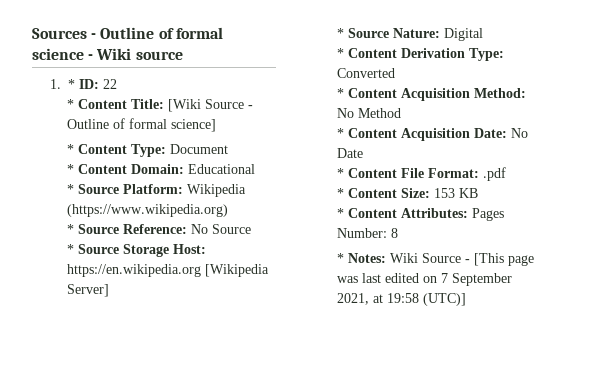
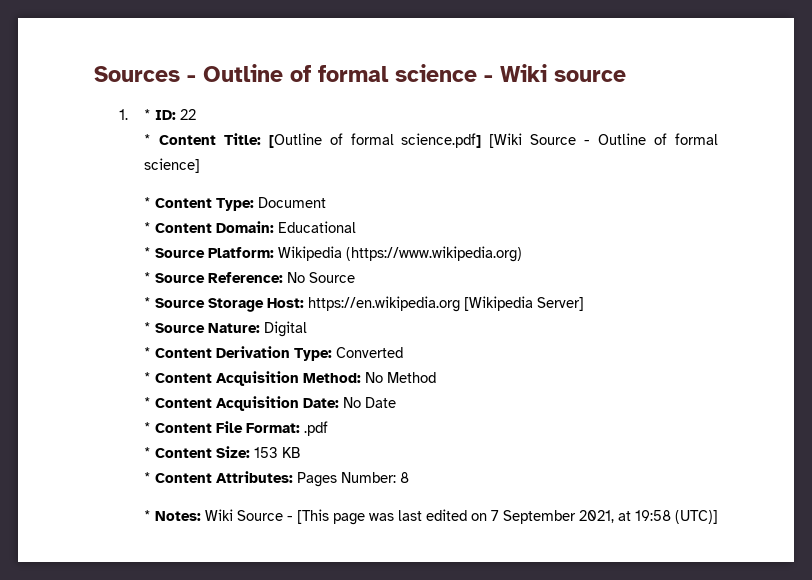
- * Content Title: [Wiki Source - Outline of formal science]
+ * Content Title: [Outline of formal science.pdf] [Wiki Source - Outline of formal science]

